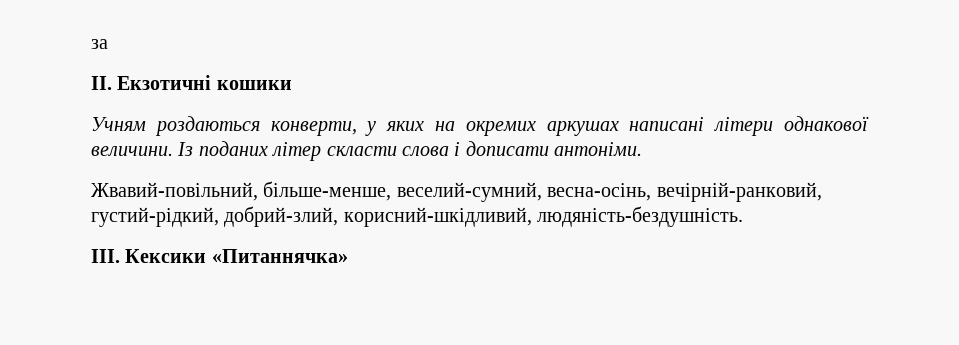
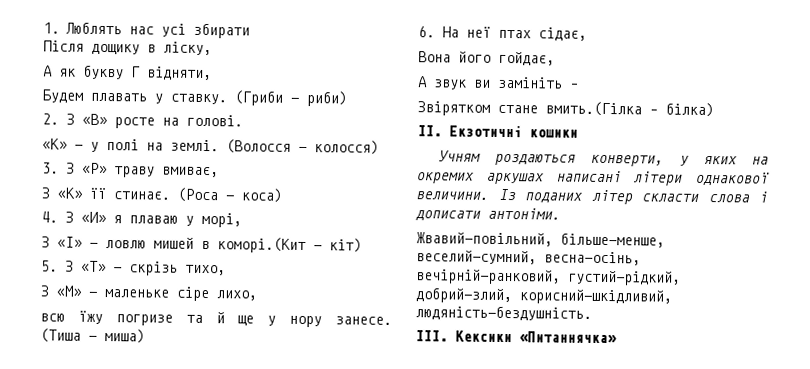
- за
+ 1. Люблять нас усі збирати
+ Після дощику в ліску,
+ А як букву Г відняти,
+ Будем плавать у ставку. (Гриби — риби)
+ 2. З «В» росте на голові.
+ «К» — у полі на землі. (Волосся — колосся)
+ 3. З «Р» траву вмиває,
+ З «К» її стинає. (Роса — коса)
+ 4. З «И» я плаваю у морі,
+ З «І» — ловлю мишей в коморі.(Кит — кіт)
+ 5. З «Т» — скрізь тихо,
+ З «М» — маленьке сіре лихо,
+ всю їжу погризе та й ще у нору занесе. (Тиша — миша)
+ 6. На неї птах сідає,
+ Вона його гойдає,
+ А звук ви замініть –
+ Звірятком стане вмить.(Гілка – білка)

